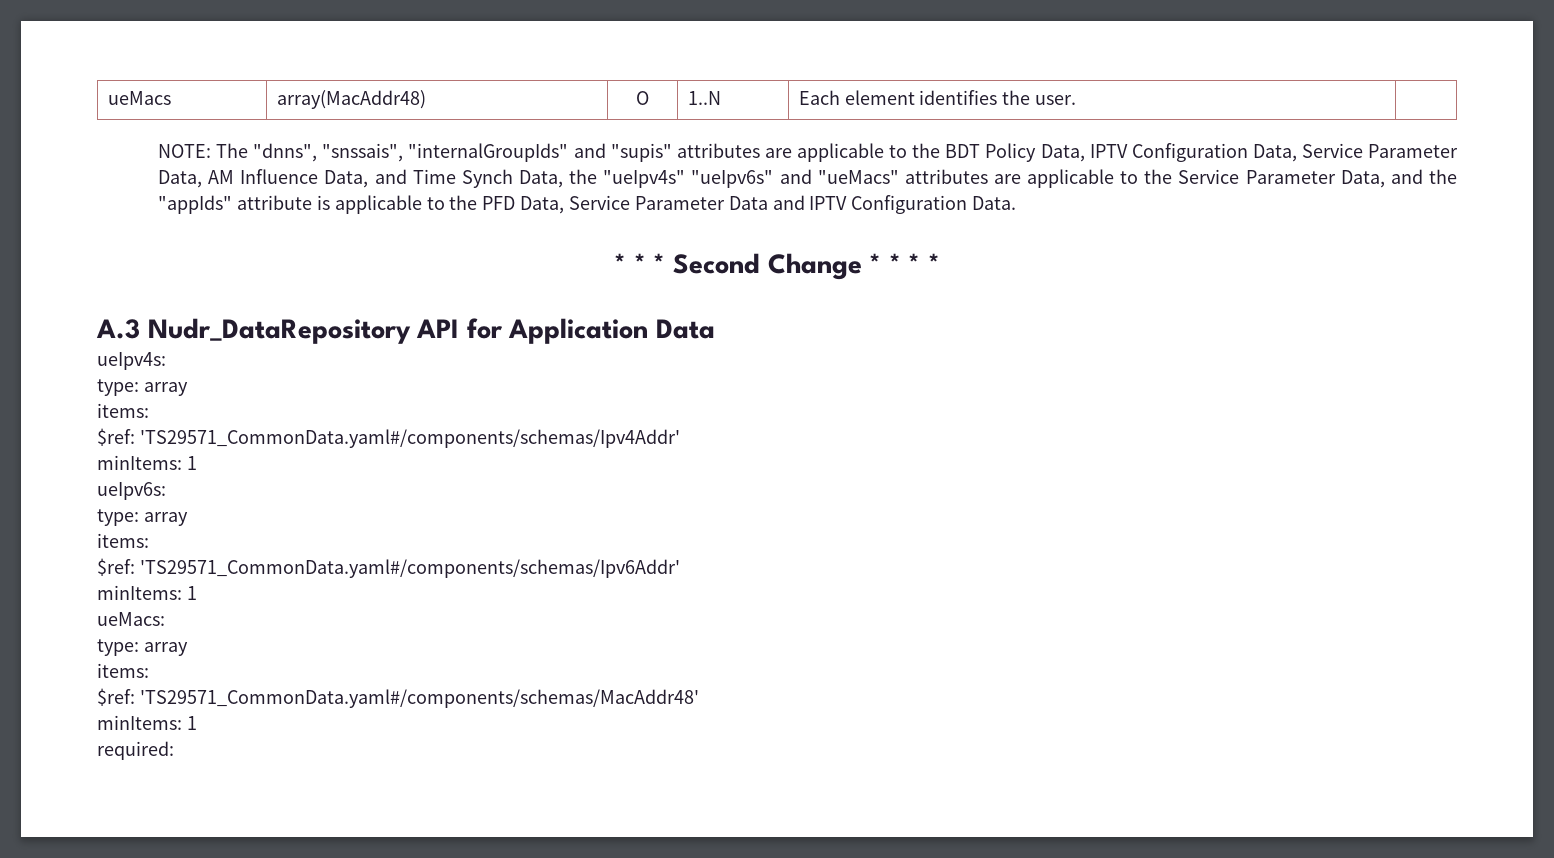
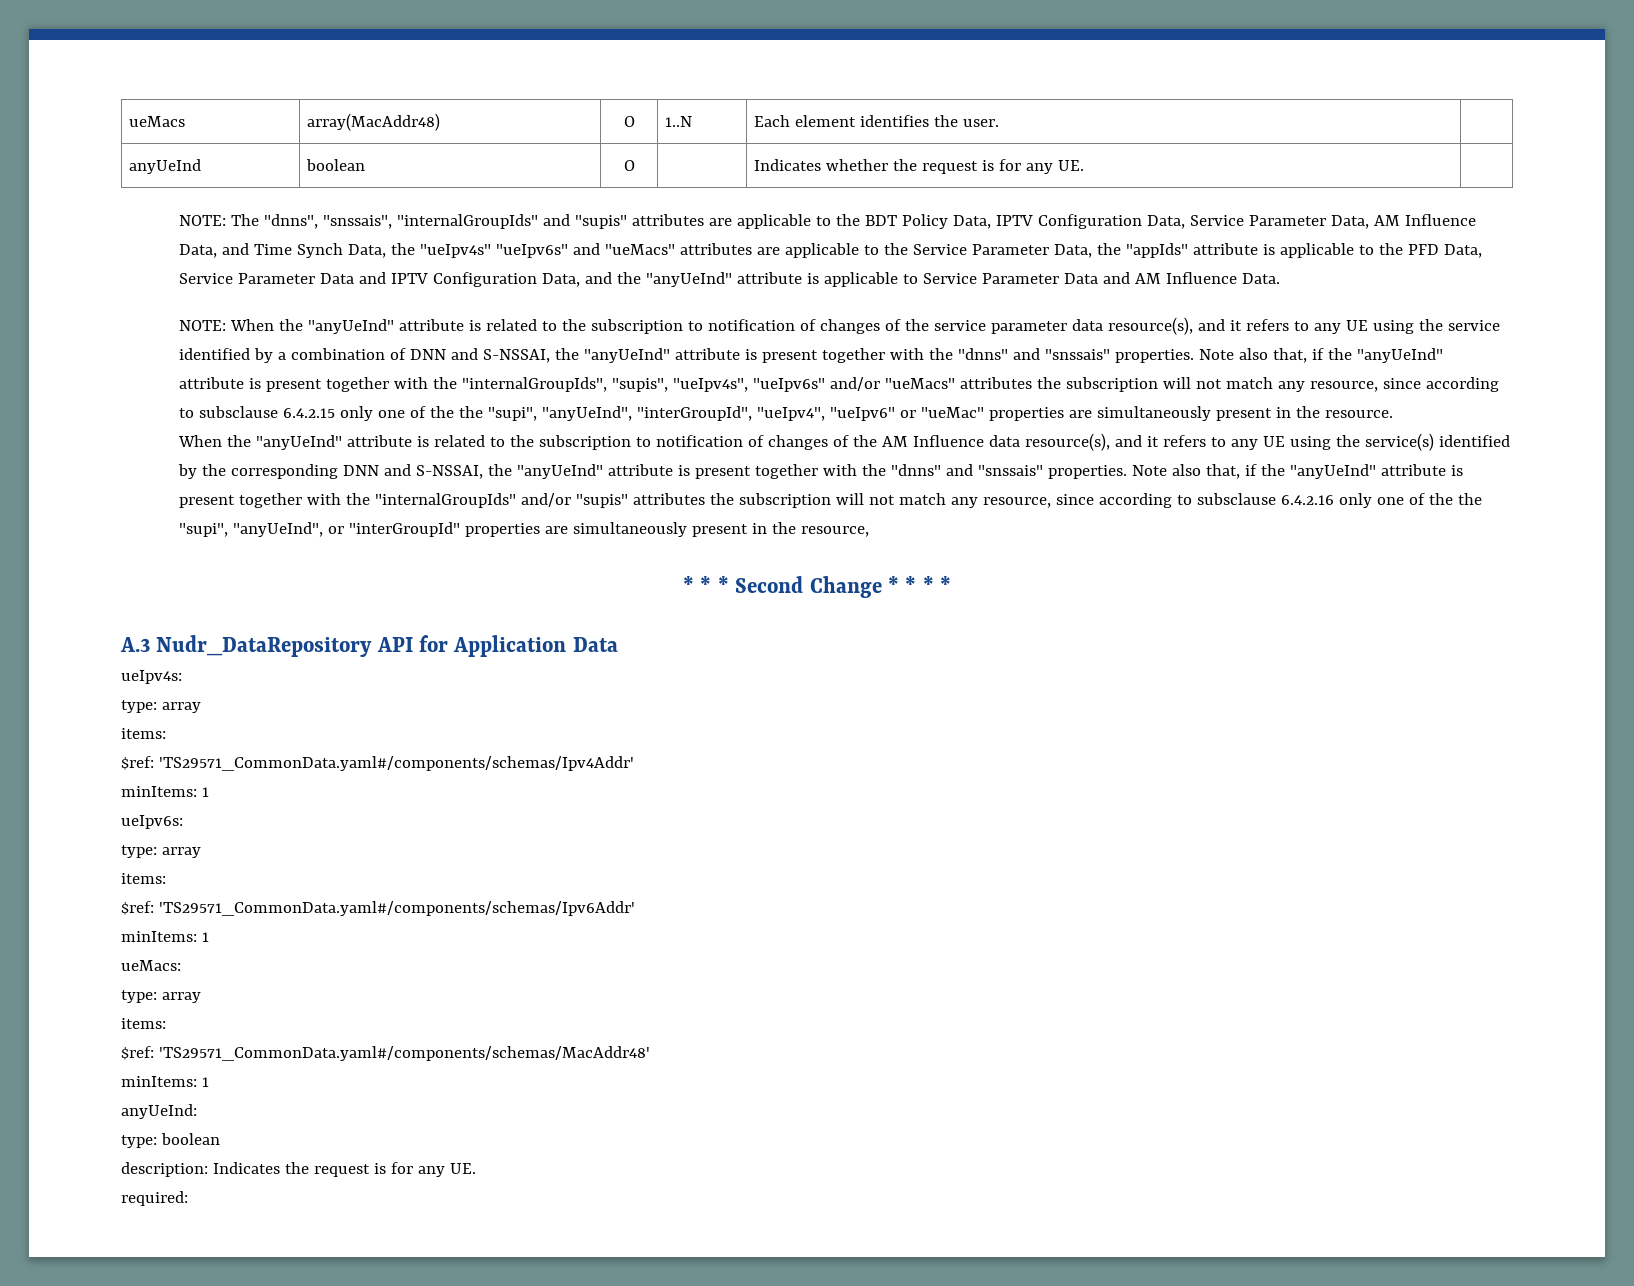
+ anyUeInd | boolean | O | | Indicates whether the request is for any UE. |
- NOTE: The "dnns", "snssais", "internalGroupIds" and "supis" attributes are applicable to the BDT Policy Data, IPTV Configuration Data, Service Parameter Data, AM Influence Data, and Time Synch Data, the "ueIpv4s" "ueIpv6s" and "ueMacs" attributes are applicable to the Service Parameter Data, and the "appIds" attribute is applicable to the PFD Data, Service Parameter Data and IPTV Configuration Data.
+ NOTE: The "dnns", "snssais", "internalGroupIds" and "supis" attributes are applicable to the BDT Policy Data, IPTV Configuration Data, Service Parameter Data, AM Influence Data, and Time Synch Data, the "ueIpv4s" "ueIpv6s" and "ueMacs" attributes are applicable to the Service Parameter Data, the "appIds" attribute is applicable to the PFD Data, Service Parameter Data and IPTV Configuration Data, and the "anyUeInd" attribute is applicable to Service Parameter Data and AM Influence Data.
+ NOTE: When the "anyUeInd" attribute is related to the subscription to notification of changes of the service parameter data resource(s), and it refers to any UE using the service identified by a combination of DNN and S-NSSAI, the "anyUeInd" attribute is present together with the "dnns" and "snssais" properties. Note also that, if the "anyUeInd" attribute is present together with the "internalGroupIds", "supis", "ueIpv4s", "ueIpv6s" and/or "ueMacs" attributes the subscription will not match any resource, since according to subsclause 6.4.2.15 only one of the the "supi", "anyUeInd", "interGroupId", "ueIpv4", "ueIpv6" or "ueMac" properties are simultaneously present in the resource.
+ When the "anyUeInd" attribute is related to the subscription to notification of changes of the AM Influence data resource(s), and it refers to any UE using the service(s) identified by the corresponding DNN and S-NSSAI, the "anyUeInd" attribute is present together with the "dnns" and "snssais" properties. Note also that, if the "anyUeInd" attribute is present together with the "internalGroupIds" and/or "supis" attributes the subscription will not match any resource, since according to subsclause 6.4.2.16 only one of the the "supi", "anyUeInd", or "interGroupId" properties are simultaneously present in the resource,
+ anyUeInd:
+ type: boolean
+ description: Indicates the request is for any UE.

